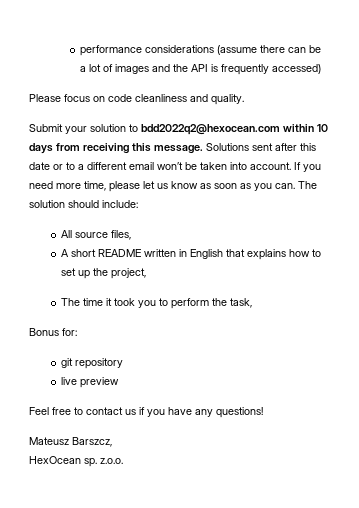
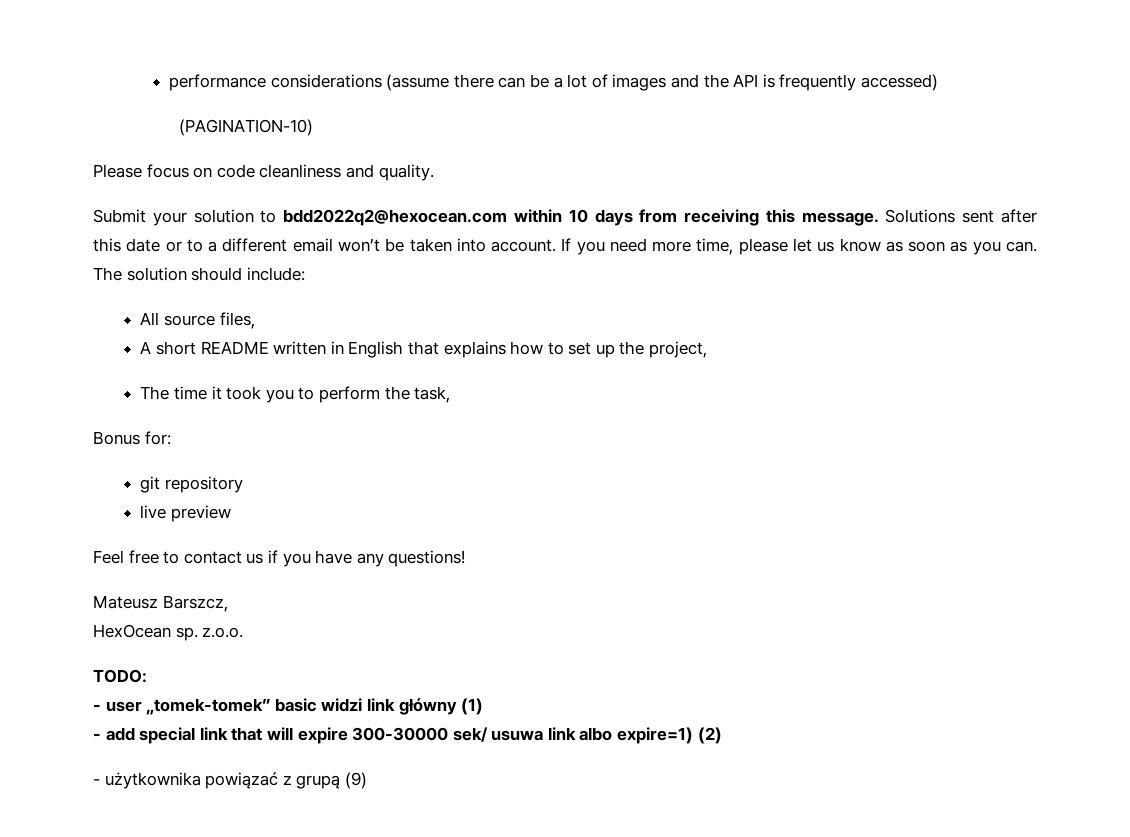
+ (PAGINATION-10)
+ TODO:
+ - user „tomek-tomek” basic widzi link główny (1)
+ - add special link that will expire 300-30000 sek/ usuwa link albo expire=1) (2)
+ - użytkownika powiązać z grupą (9)

